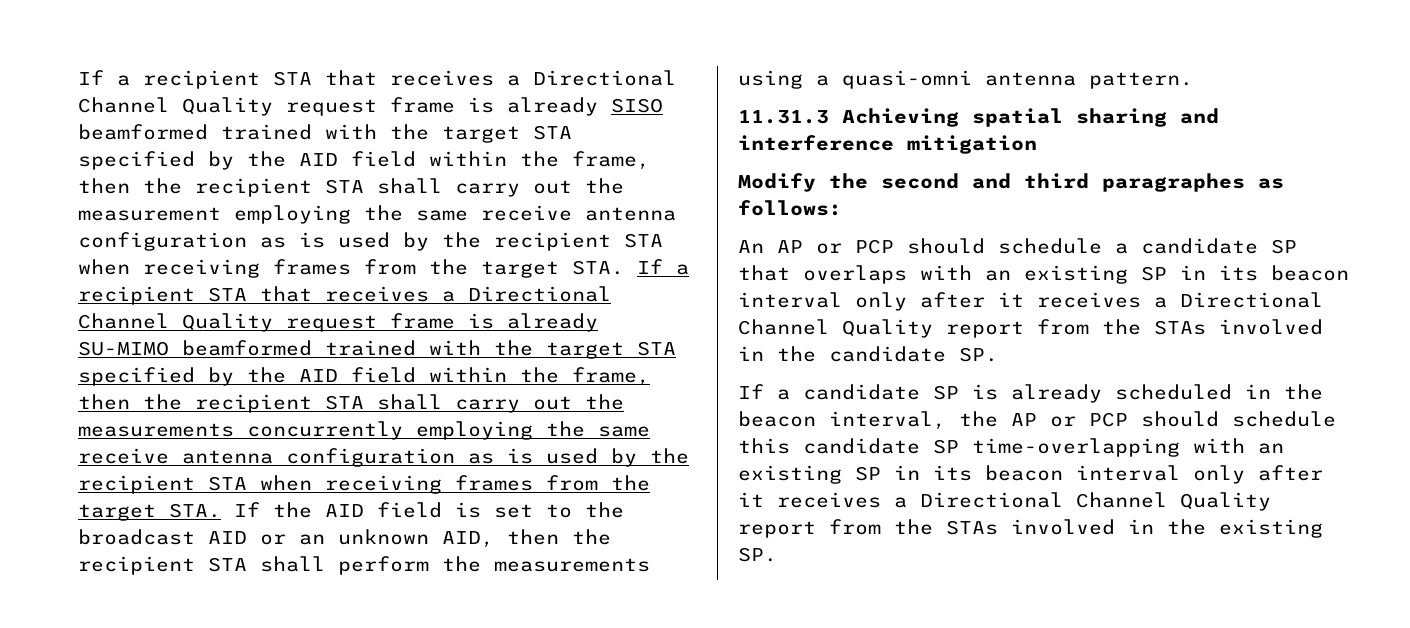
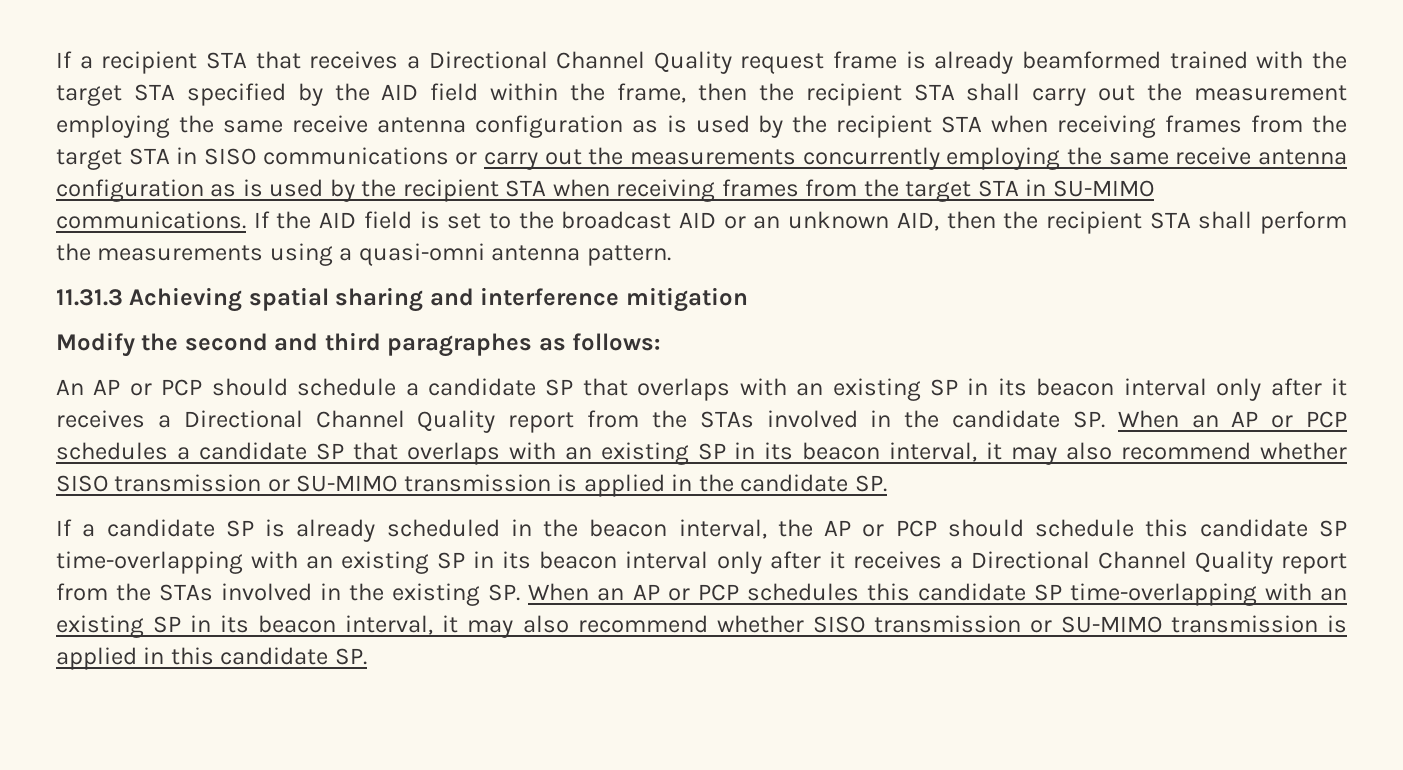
- If a recipient STA that receives a Directional Channel Quality request frame is already SISO beamformed trained with the target STA specified by the AID field within the frame, then the recipient STA shall carry out the measurement employing the same receive antenna configuration as is used by the recipient STA when receiving frames from the target STA. If a recipient STA that receives a Directional Channel Quality request frame is already SU-MIMO beamformed trained with the target STA specified by the AID field within the frame, then the recipient STA shall carry out the measurements concurrently employing the same receive antenna configuration as is used by the recipient STA when receiving frames from the target STA. If the AID field is set to the broadcast AID or an unknown AID, then the recipient STA shall perform the measurements using a quasi-omni antenna pattern.
+ If a recipient STA that receives a Directional Channel Quality request frame is already beamformed trained with the target STA specified by the AID field within the frame, then the recipient STA shall carry out the measurement employing the same receive antenna configuration as is used by the recipient STA when receiving frames from the target STA in SISO communications or carry out the measurements concurrently employing the same receive antenna configuration as is used by the recipient STA when receiving frames from the target STA in SU-MIMO communications. If the AID field is set to the broadcast AID or an unknown AID, then the recipient STA shall perform the measurements using a quasi-omni antenna pattern.
- An AP or PCP should schedule a candidate SP that overlaps with an existing SP in its beacon interval only after it receives a Directional Channel Quality report from the STAs involved in the candidate SP.
+ An AP or PCP should schedule a candidate SP that overlaps with an existing SP in its beacon interval only after it receives a Directional Channel Quality report from the STAs involved in the candidate SP. When an AP or PCP schedules a candidate SP that overlaps with an existing SP in its beacon interval, it may also recommend whether SISO transmission or SU-MIMO transmission is applied in the candidate SP.
- If a candidate SP is already scheduled in the beacon interval, the AP or PCP should schedule this candidate SP time-overlapping with an existing SP in its beacon interval only after it receives a Directional Channel Quality report from the STAs involved in the existing SP.
+ If a candidate SP is already scheduled in the beacon interval, the AP or PCP should schedule this candidate SP time-overlapping with an existing SP in its beacon interval only after it receives a Directional Channel Quality report from the STAs involved in the existing SP. When an AP or PCP schedules this candidate SP time-overlapping with an existing SP in its beacon interval, it may also recommend whether SISO transmission or SU-MIMO transmission is applied in this candidate SP.

